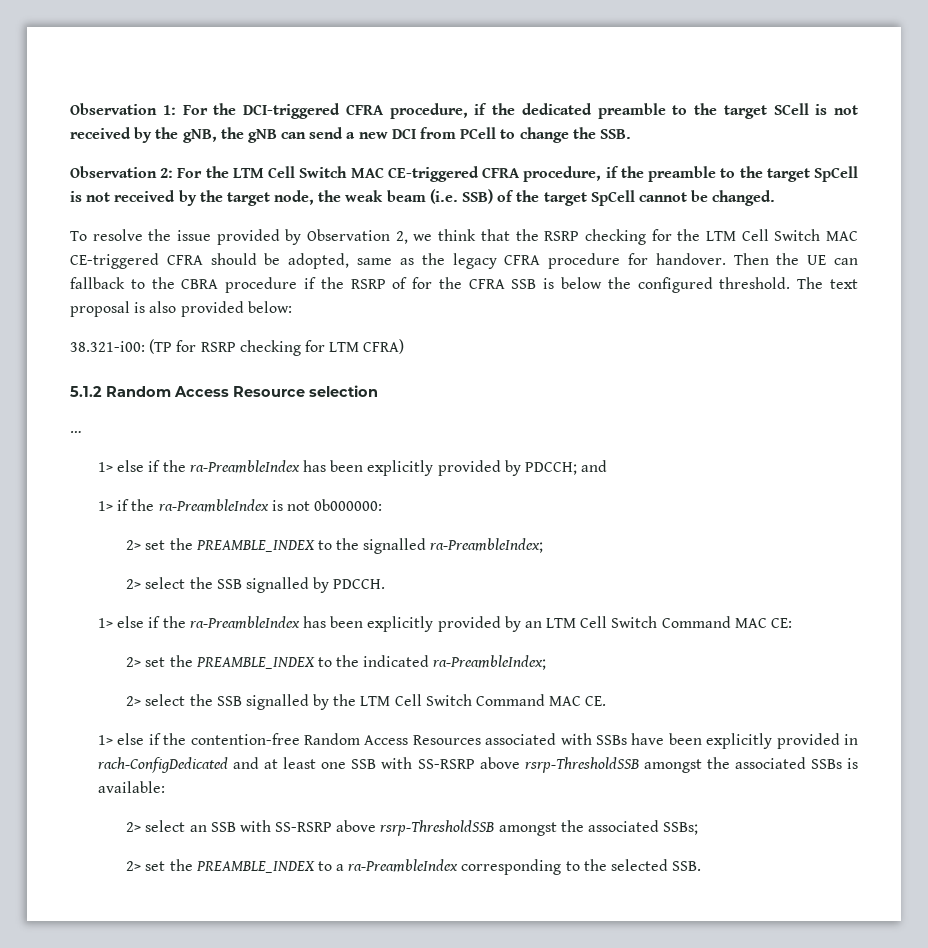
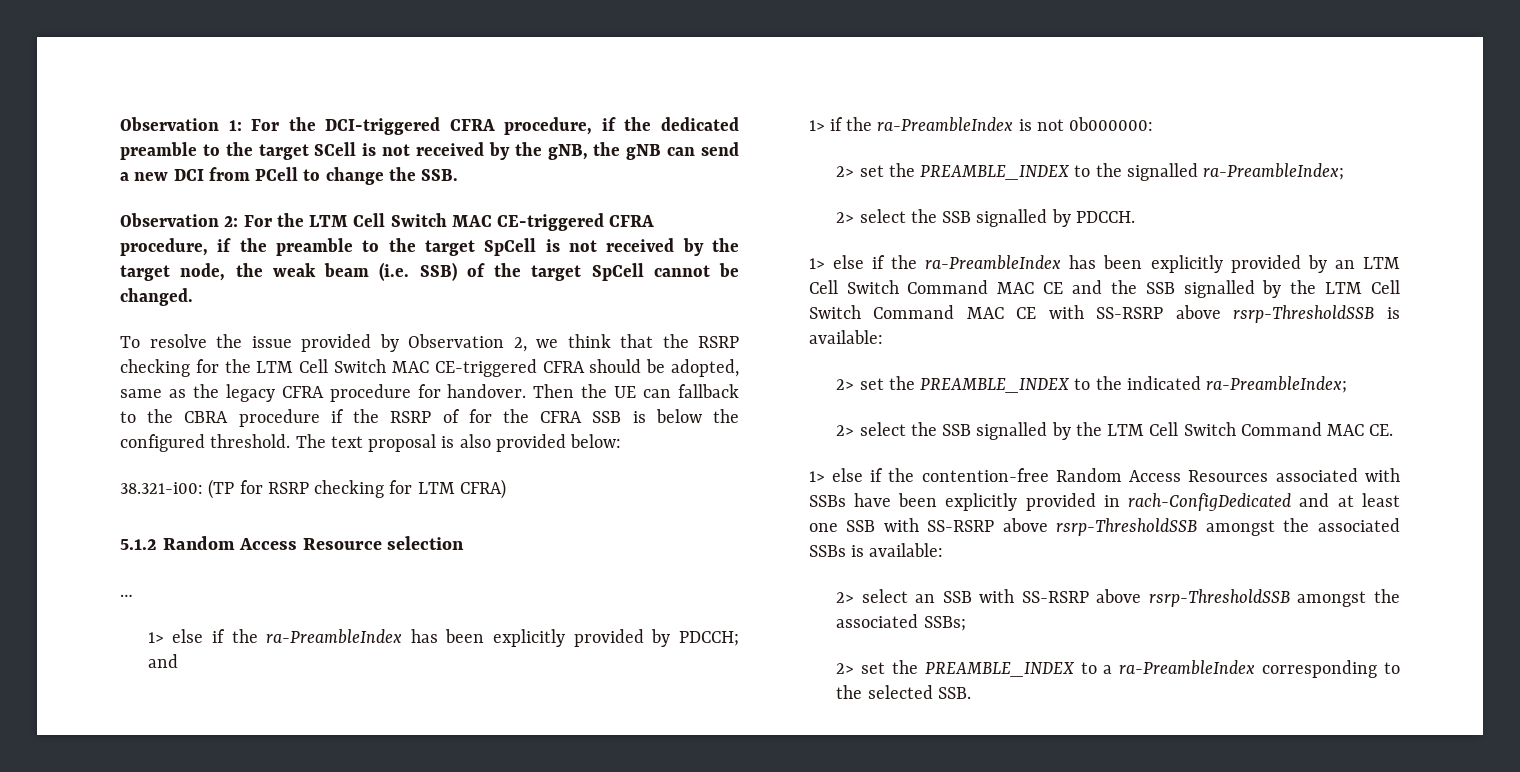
- 1> else if the ra-PreambleIndex has been explicitly provided by an LTM Cell Switch Command MAC CE:
+ 1> else if the ra-PreambleIndex has been explicitly provided by an LTM Cell Switch Command MAC CE and the SSB signalled by the LTM Cell Switch Command MAC CE with SS-RSRP above rsrp-ThresholdSSB is available:

